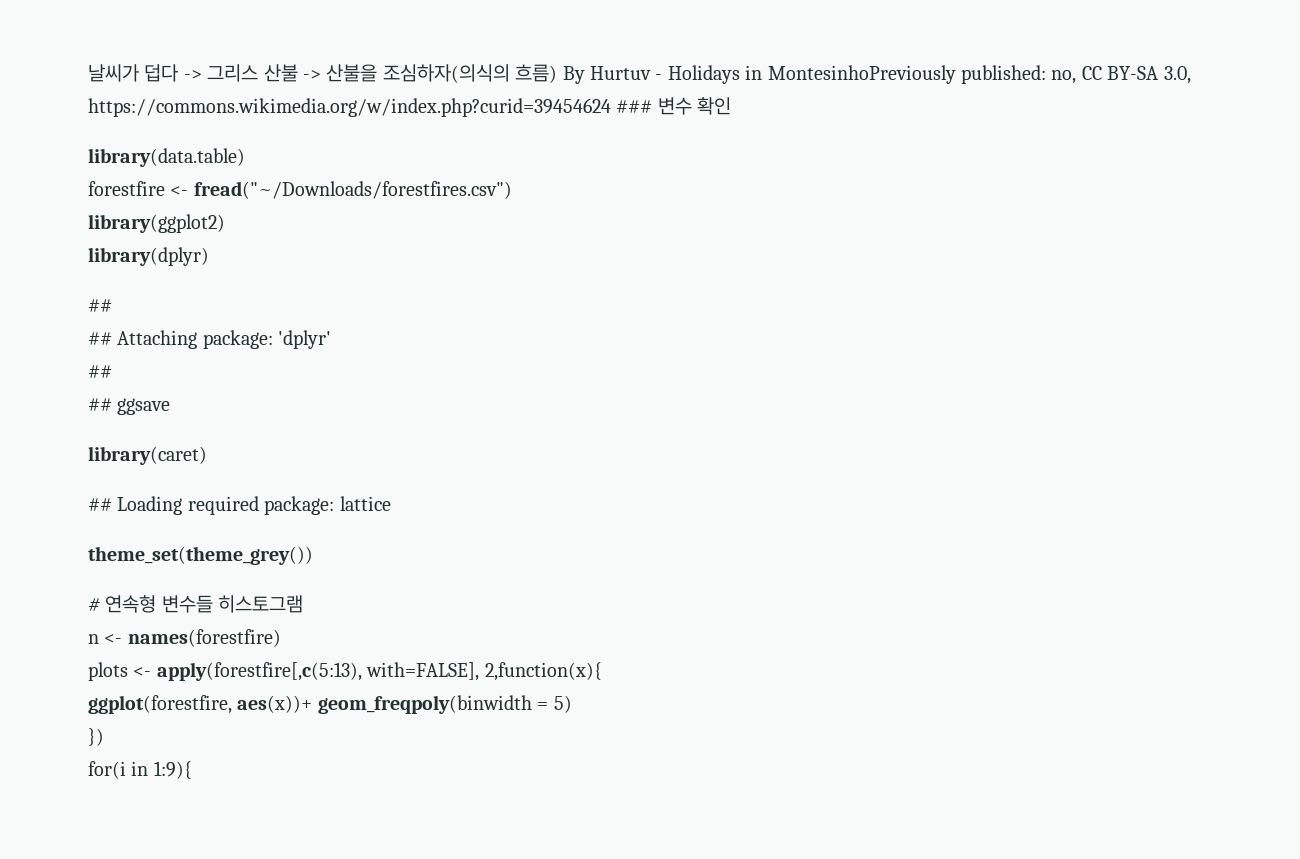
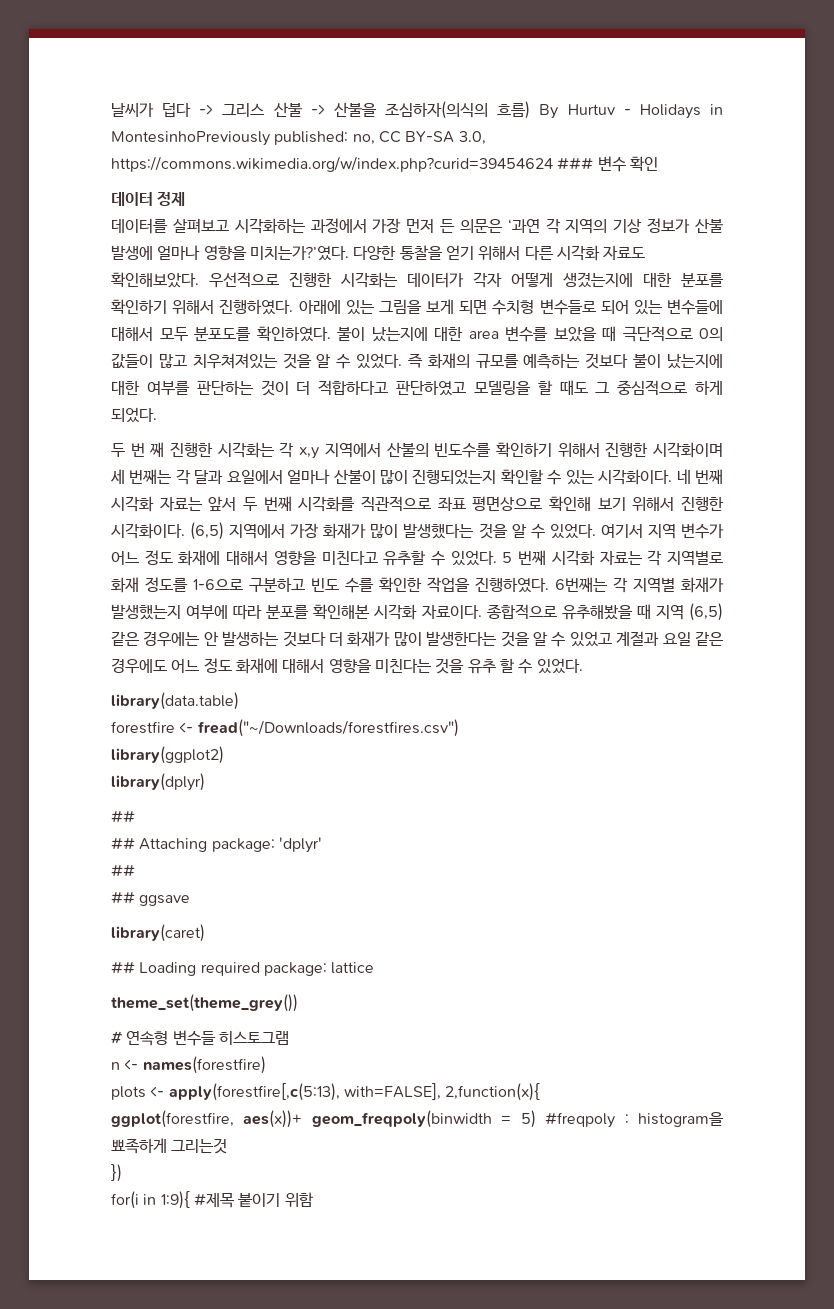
+ 데이터 정제
+ 데이터를 살펴보고 시각화하는 과정에서 가장 먼저 든 의문은 ‘과연 각 지역의 기상 정보가 산불 발생에 얼마나 영향을 미치는가?’였다. 다양한 통찰을 얻기 위해서 다른 시각화 자료도 확인해보았다. 우선적으로 진행한 시각화는 데이터가 각자 어떻게 생겼는지에 대한 분포를 확인하기 위해서 진행하였다. 아래에 있는 그림을 보게 되면 수치형 변수들로 되어 있는 변수들에 대해서 모두 분포도를 확인하였다. 불이 났는지에 대한 area 변수를 보았을 때 극단적으로 0의 값들이 많고 치우쳐져있는 것을 알 수 있었다. 즉 화재의 규모를 예측하는 것보다 불이 났는지에 대한 여부를 판단하는 것이 더 적합하다고 판단하였고 모델링을 할 때도 그 중심적으로 하게 되었다.
+ 두 번 째 진행한 시각화는 각 x,y 지역에서 산불의 빈도수를 확인하기 위해서 진행한 시각화이며 세 번째는 각 달과 요일에서 얼마나 산불이 많이 진행되었는지 확인할 수 있는 시각화이다. 네 번째 시각화 자료는 앞서 두 번째 시각화를 직관적으로 좌표 평면상으로 확인해 보기 위해서 진행한 시각화이다. (6,5) 지역에서 가장 화재가 많이 발생했다는 것을 알 수 있었다. 여기서 지역 변수가 어느 정도 화재에 대해서 영향을 미친다고 유추할 수 있었다. 5 번째 시각화 자료는 각 지역별로 화재 정도를 1-6으로 구분하고 빈도 수를 확인한 작업을 진행하였다. 6번째는 각 지역별 화재가 발생했는지 여부에 따라 분포를 확인해본 시각화 자료이다. 종합적으로 유추해봤을 때 지역 (6,5) 같은 경우에는 안 발생하는 것보다 더 화재가 많이 발생한다는 것을 알 수 있었고 계절과 요일 같은 경우에도 어느 정도 화재에 대해서 영향을 미친다는 것을 유추 할 수 있었다.
- ggplot(forestfire, aes(x))+ geom_freqpoly(binwidth = 5)
+ ggplot(forestfire, aes(x))+ geom_freqpoly(binwidth = 5) #freqpoly : histogram을 뾰족하게 그리는것
- for(i in 1:9){
+ for(i in 1:9){ #제목 붙이기 위함

